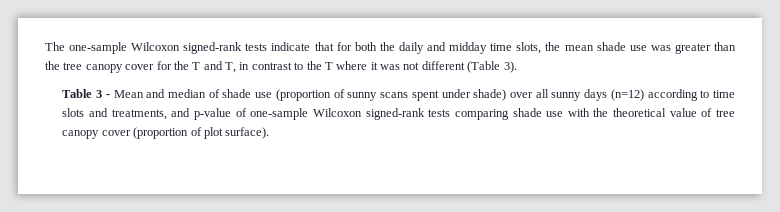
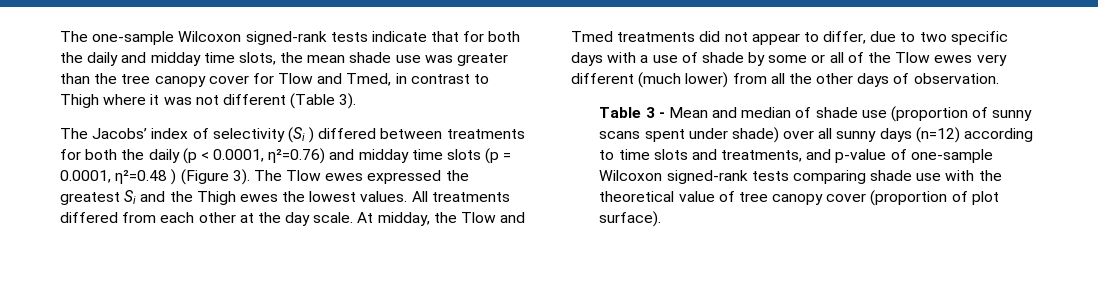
- The one-sample Wilcoxon signed-rank tests indicate that for both the daily and midday time slots, the mean shade use was greater than the tree canopy cover for the T and T, in contrast to the T where it was not different (Table 3).
+ The one-sample Wilcoxon signed-rank tests indicate that for both the daily and midday time slots, the mean shade use was greater than the tree canopy cover for Tlow and Tmed, in contrast to Thigh where it was not different (Table 3).
+ The Jacobs’ index of selectivity (Si ) differed between treatments for both the daily (p < 0.0001, η²=0.76) and midday time slots (p = 0.0001, η²=0.48 ) (Figure 3). The Tlow ewes expressed the greatest Si and the Thigh ewes the lowest values. All treatments differed from each other at the day scale. At midday, the Tlow and Tmed treatments did not appear to differ, due to two specific days with a use of shade by some or all of the Tlow ewes very different (much lower) from all the other days of observation.

